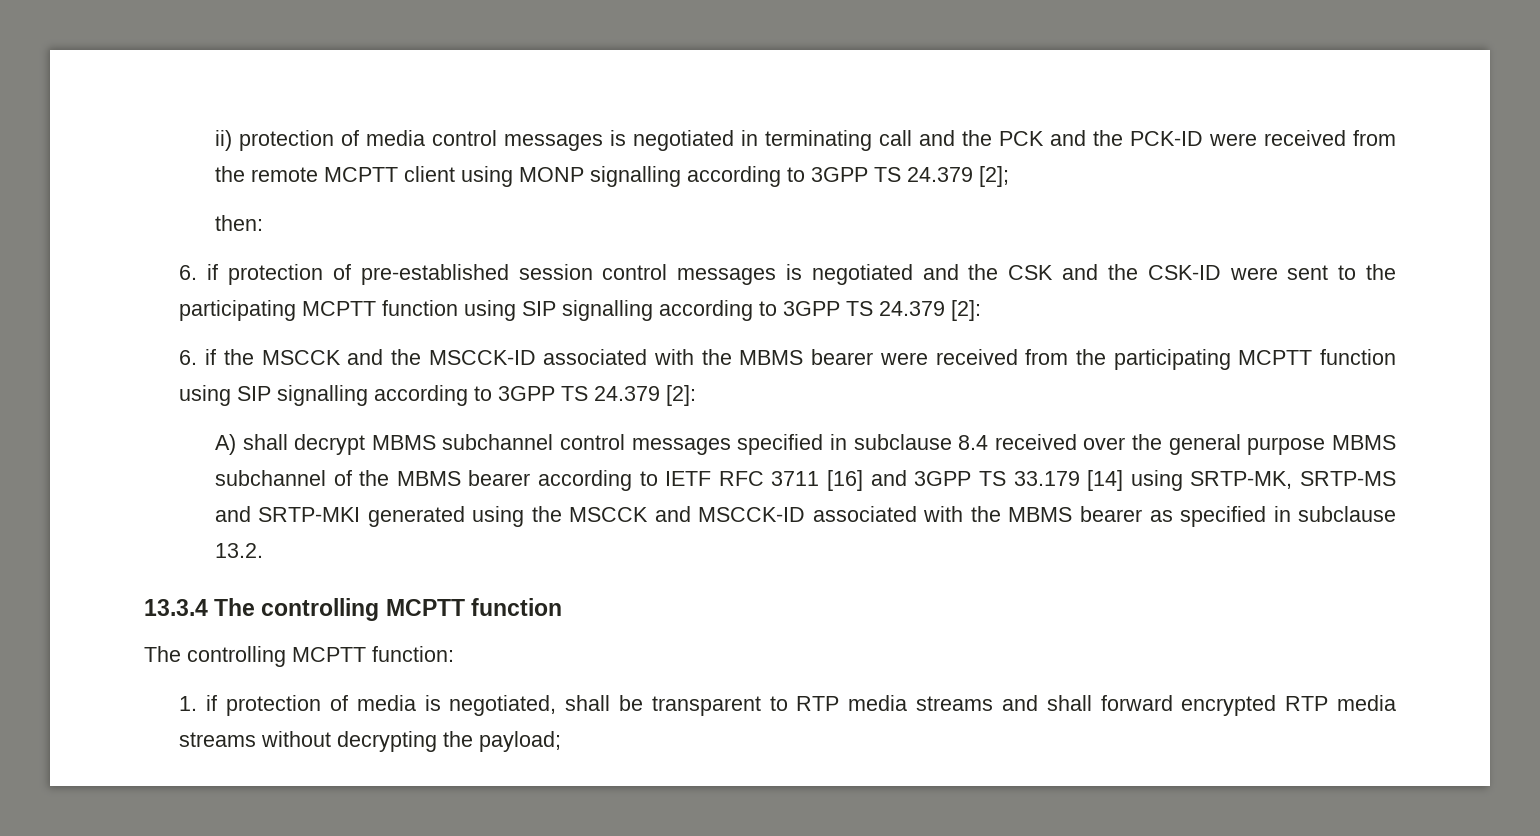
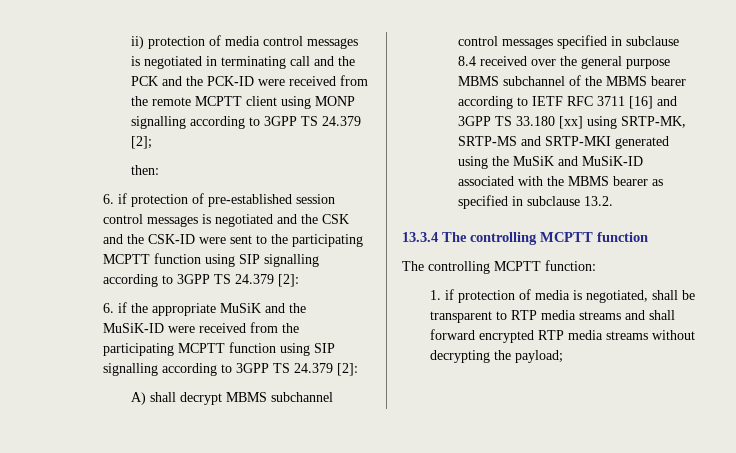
- 6. if the MSCCK and the MSCCK-ID associated with the MBMS bearer were received from the participating MCPTT function using SIP signalling according to 3GPP TS 24.379 [2]:
+ 6. if the appropriate MuSiK and the MuSiK-ID were received from the participating MCPTT function using SIP signalling according to 3GPP TS 24.379 [2]:
- A) shall decrypt MBMS subchannel control messages specified in subclause 8.4 received over the general purpose MBMS subchannel of the MBMS bearer according to IETF RFC 3711 [16] and 3GPP TS 33.179 [14] using SRTP-MK, SRTP-MS and SRTP-MKI generated using the MSCCK and MSCCK-ID associated with the MBMS bearer as specified in subclause 13.2.
+ A) shall decrypt MBMS subchannel control messages specified in subclause 8.4 received over the general purpose MBMS subchannel of the MBMS bearer according to IETF RFC 3711 [16] and 3GPP TS 33.180 [xx] using SRTP-MK, SRTP-MS and SRTP-MKI generated using the MuSiK and MuSiK-ID associated with the MBMS bearer as specified in subclause 13.2.

